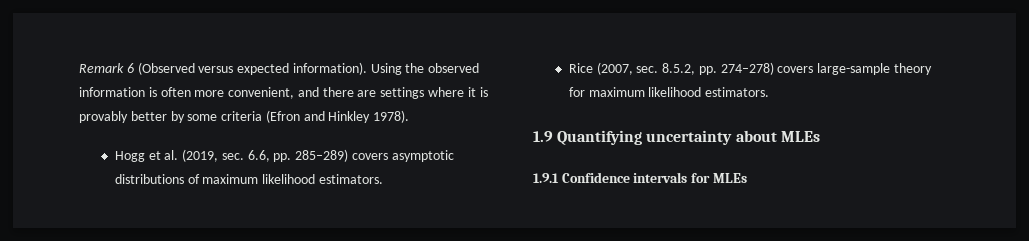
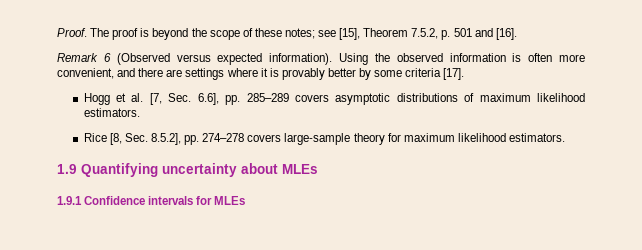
+ Proof. The proof is beyond the scope of these notes; see [15], Theorem 7.5.2, p. 501 and [16].
- Using the observed information is often more convenient, and there are settings where it is provably better by some criteria (Efron and Hinkley 1978).
+ Using the observed information is often more convenient, and there are settings where it is provably better by some criteria [17].
- Hogg et al. (2019, sec. 6.6, pp. 285–289) covers asymptotic distributions of maximum likelihood estimators.
+ Hogg et al. [7, Sec. 6.6], pp. 285–289 covers asymptotic distributions of maximum likelihood estimators.
- Rice (2007, sec. 8.5.2, pp. 274–278) covers large-sample theory for maximum likelihood estimators.
+ Rice [8, Sec. 8.5.2], pp. 274–278 covers large-sample theory for maximum likelihood estimators.

